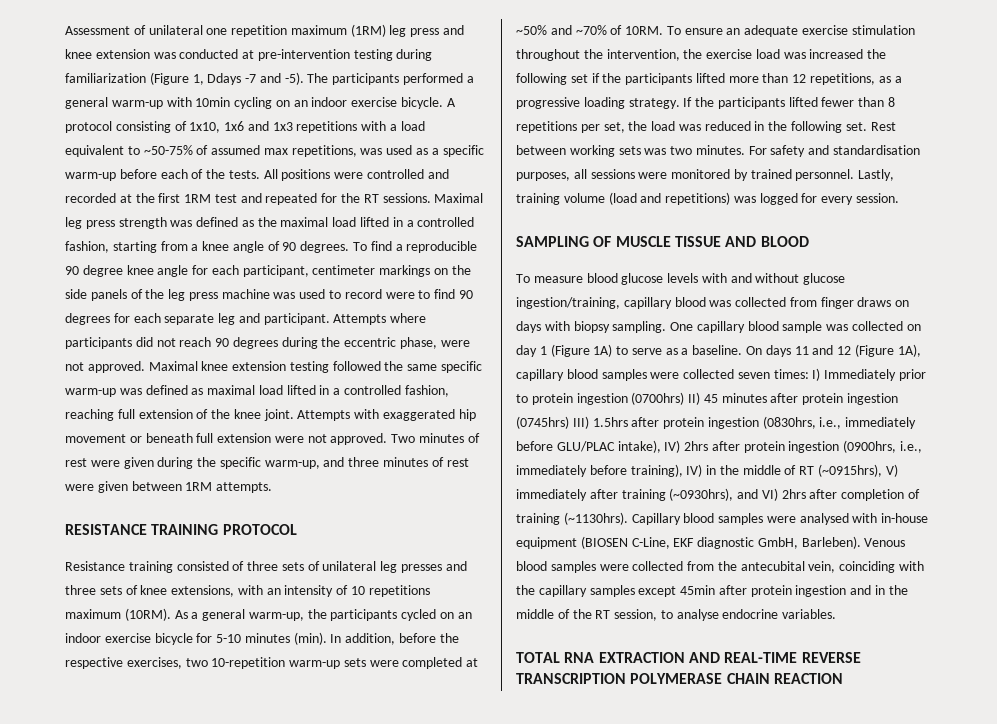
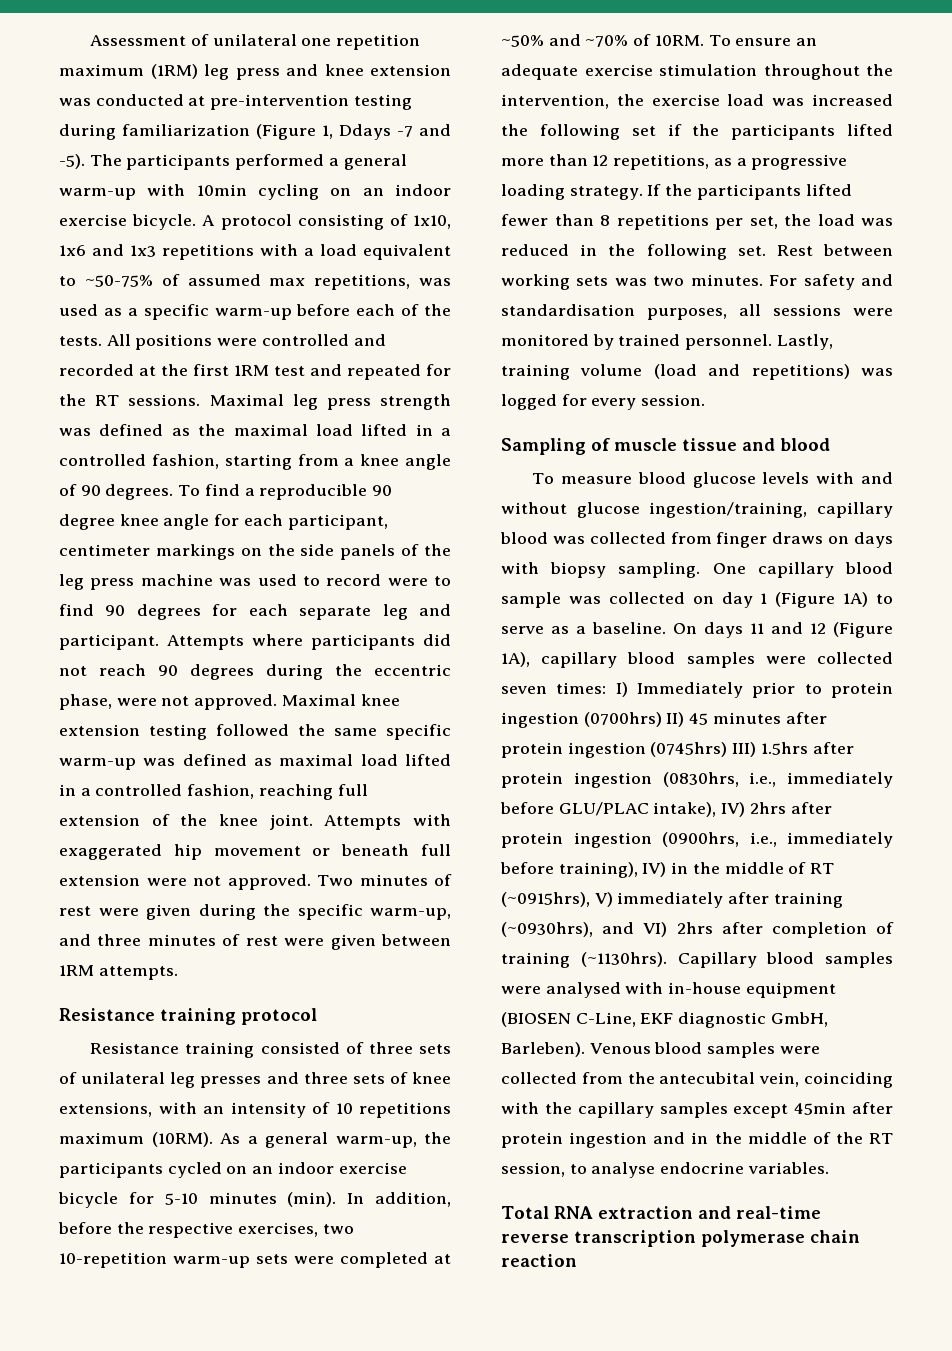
- RESISTANCE TRAINING PROTOCOL
+ Resistance training protocol
- SAMPLING OF MUSCLE TISSUE AND BLOOD
+ Sampling of muscle tissue and blood
- TOTAL RNA EXTRACTION AND REAL-TIME REVERSE TRANSCRIPTION POLYMERASE CHAIN REACTION
+ Total RNA extraction and real-time reverse transcription polymerase chain reaction

